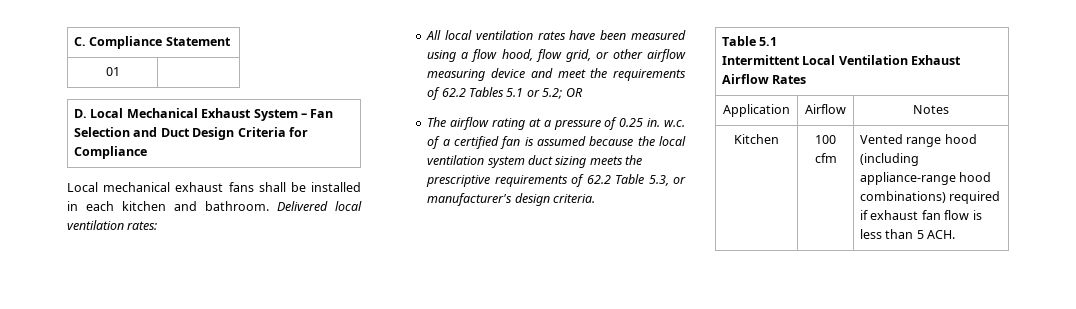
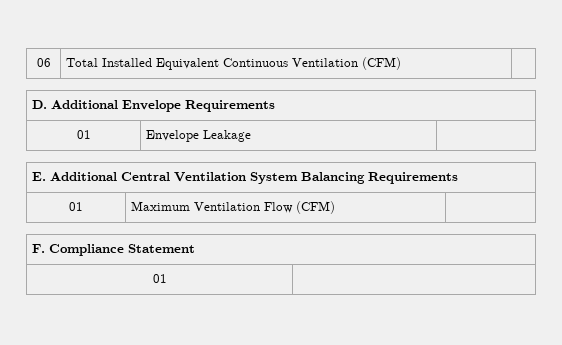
- C. Compliance Statement
+ 06 | Total Installed Equivalent Continuous Ventilation (CFM) |
+ D. Additional Envelope Requirements
+ 01 | Envelope Leakage |
+ E. Additional Central Ventilation System Balancing Requirements
+ 01 | Maximum Ventilation Flow (CFM) |
+ F. Compliance Statement
  01 |
- D. Local Mechanical Exhaust System – Fan Selection and Duct Design Criteria for Compliance
- Local mechanical exhaust fans shall be installed in each kitchen and bathroom. Delivered local ventilation rates:
- All local ventilation rates have been measured using a flow hood, flow grid, or other airflow measuring device and meet the requirements of 62.2 Tables 5.1 or 5.2; OR
- The airflow rating at a pressure of 0.25 in. w.c. of a certified fan is assumed because the local ventilation system duct sizing meets the prescriptive requirements of 62.2 Table 5.3, or manufacturer's design criteria.
- Table 5.1
- Intermittent Local Ventilation Exhaust Airflow Rates
- Application | Airflow | Notes
- Kitchen | 100 cfm | Vented range hood (including appliance-range hood combinations) required if exhaust fan flow is less than 5 ACH.

